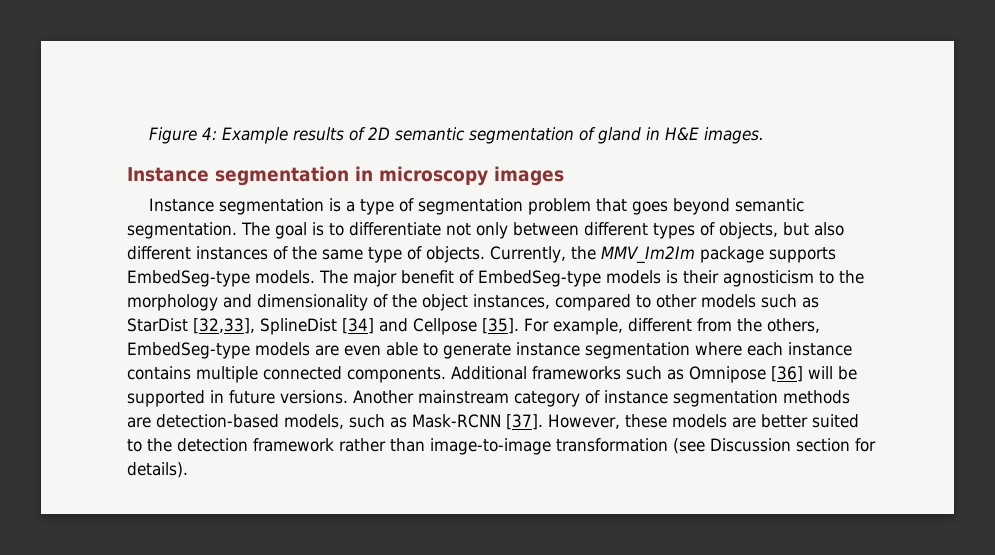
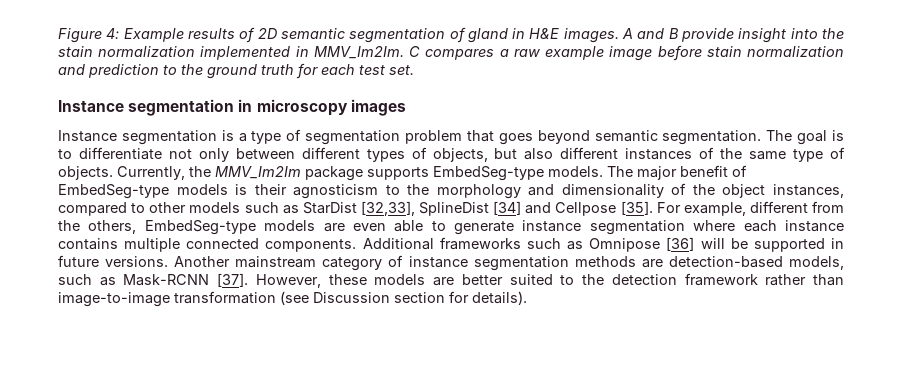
+ A and B provide insight into the stain normalization implemented in MMV_Im2Im. C compares a raw example image before stain normalization and prediction to the ground truth for each test set.

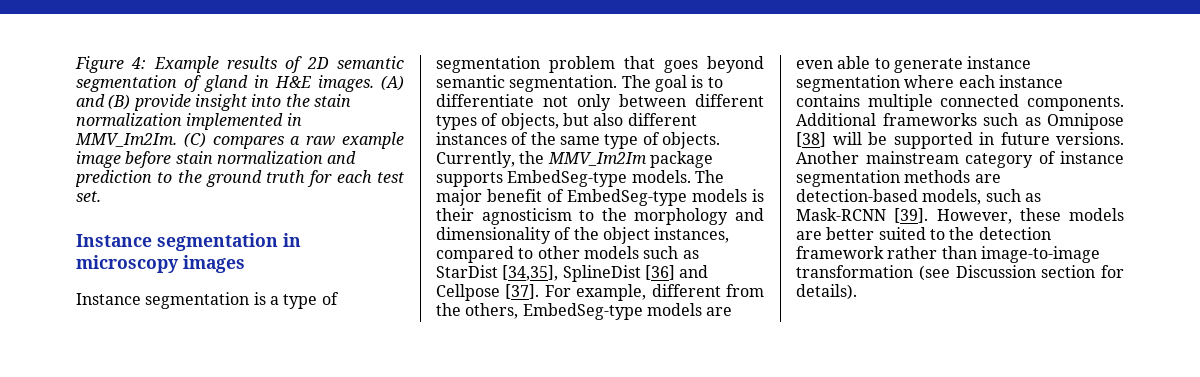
- A and B provide insight into the stain normalization implemented in MMV_Im2Im.
+ (A) and (B) provide insight into the stain normalization implemented in MMV_Im2Im.
- C compares a raw example image before stain normalization and prediction to the ground truth for each test set.
+ (C) compares a raw example image before stain normalization and prediction to the ground truth for each test set.
- The major benefit of EmbedSeg-type models is their agnosticism to the morphology and dimensionality of the object instances, compared to other models such as StarDist [32,33], SplineDist [34] and Cellpose [35].
+ The major benefit of EmbedSeg-type models is their agnosticism to the morphology and dimensionality of the object instances, compared to other models such as StarDist [34,35], SplineDist [36] and Cellpose [37].
- Additional frameworks such as Omnipose [36] will be supported in future versions.
+ Additional frameworks such as Omnipose [38] will be supported in future versions.
- Another mainstream category of instance segmentation methods are detection-based models, such as Mask-RCNN [37].
+ Another mainstream category of instance segmentation methods are detection-based models, such as Mask-RCNN [39].

